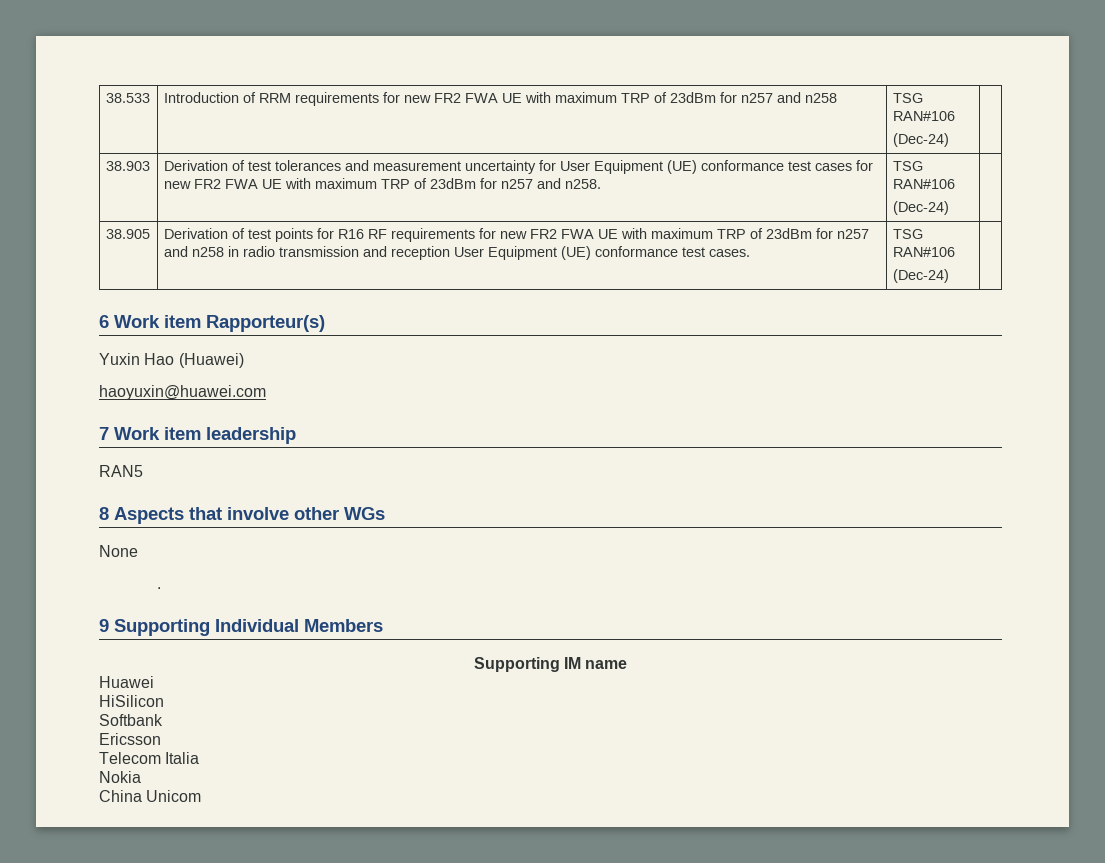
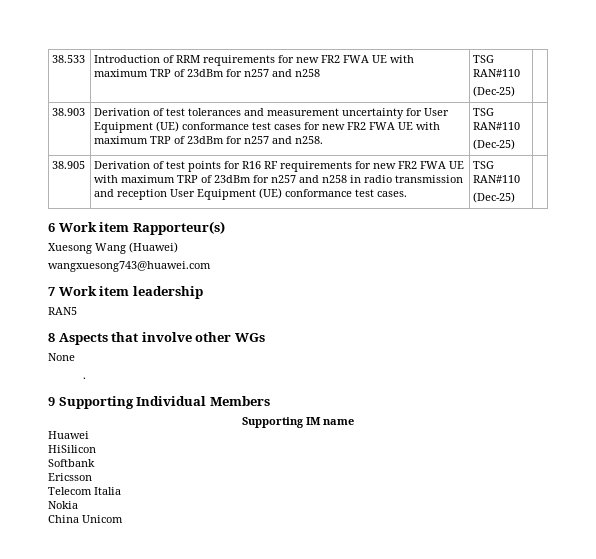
- 38.533 | Introduction of RRM requirements for new FR2 FWA UE with maximum TRP of 23dBm for n257 and n258 | TSG RAN#106
- (Dec-24) |
+ 38.533 | Introduction of RRM requirements for new FR2 FWA UE with maximum TRP of 23dBm for n257 and n258 | TSG RAN#110
+ (Dec-25) |
- 38.903 | Derivation of test tolerances and measurement uncertainty for User Equipment (UE) conformance test cases for new FR2 FWA UE with maximum TRP of 23dBm for n257 and n258. | TSG RAN#106
- (Dec-24) |
+ 38.903 | Derivation of test tolerances and measurement uncertainty for User Equipment (UE) conformance test cases for new FR2 FWA UE with maximum TRP of 23dBm for n257 and n258. | TSG RAN#110
+ (Dec-25) |
- 38.905 | Derivation of test points for R16 RF requirements for new FR2 FWA UE with maximum TRP of 23dBm for n257 and n258 in radio transmission and reception User Equipment (UE) conformance test cases. | TSG RAN#106
- (Dec-24) |
+ 38.905 | Derivation of test points for R16 RF requirements for new FR2 FWA UE with maximum TRP of 23dBm for n257 and n258 in radio transmission and reception User Equipment (UE) conformance test cases. | TSG RAN#110
+ (Dec-25) |
- Yuxin Hao (Huawei)
+ Xuesong Wang (Huawei)
- haoyuxin@huawei.com
+ wangxuesong743@huawei.com

